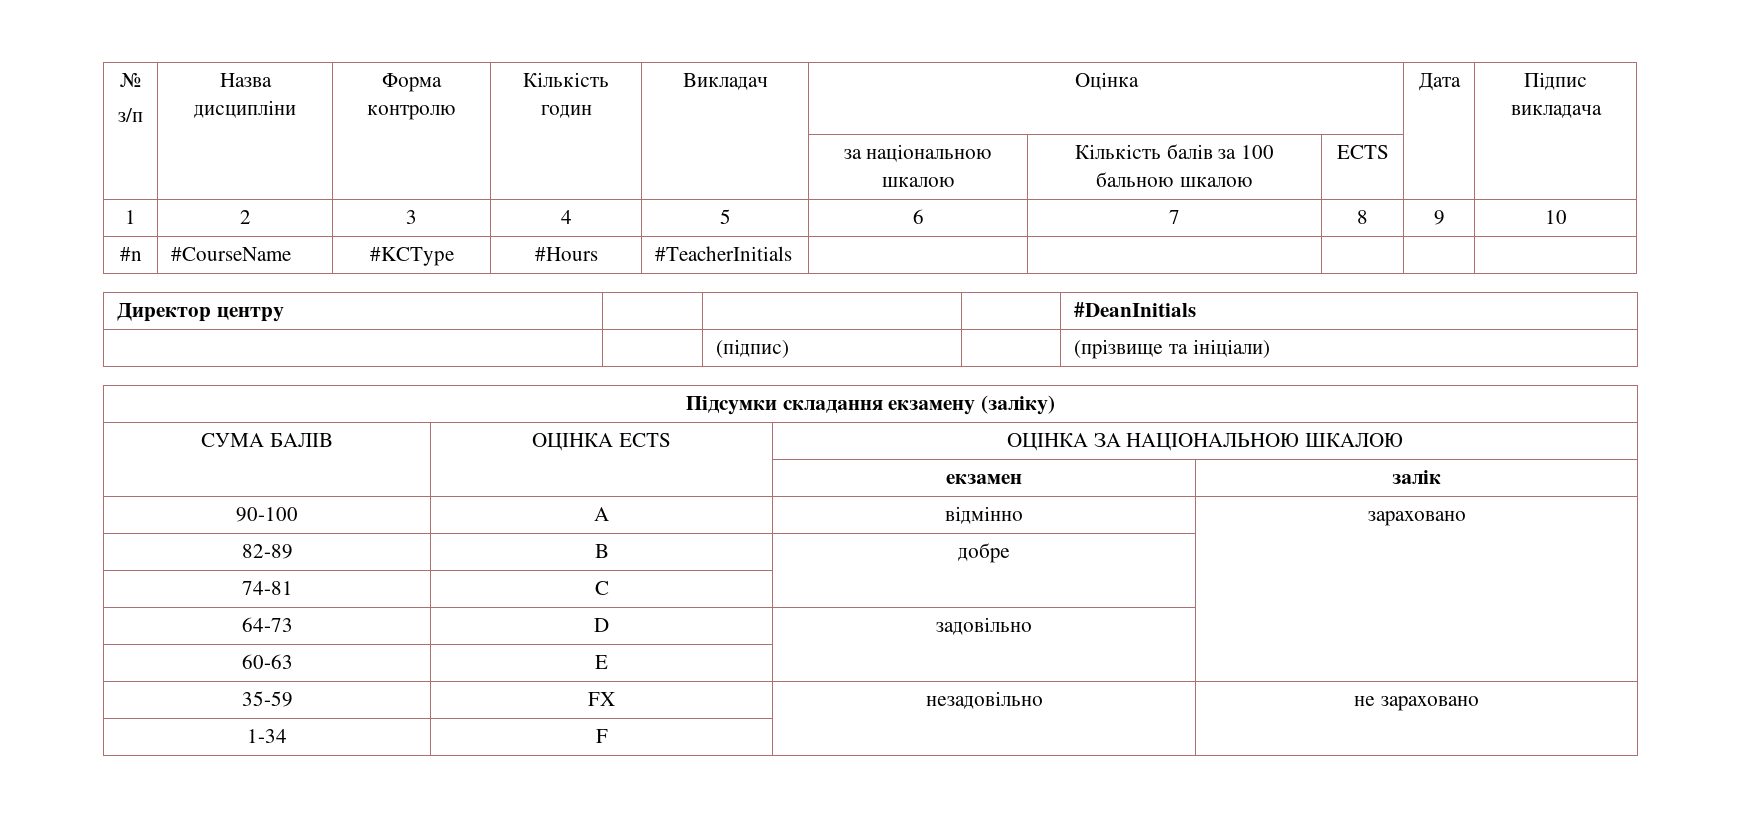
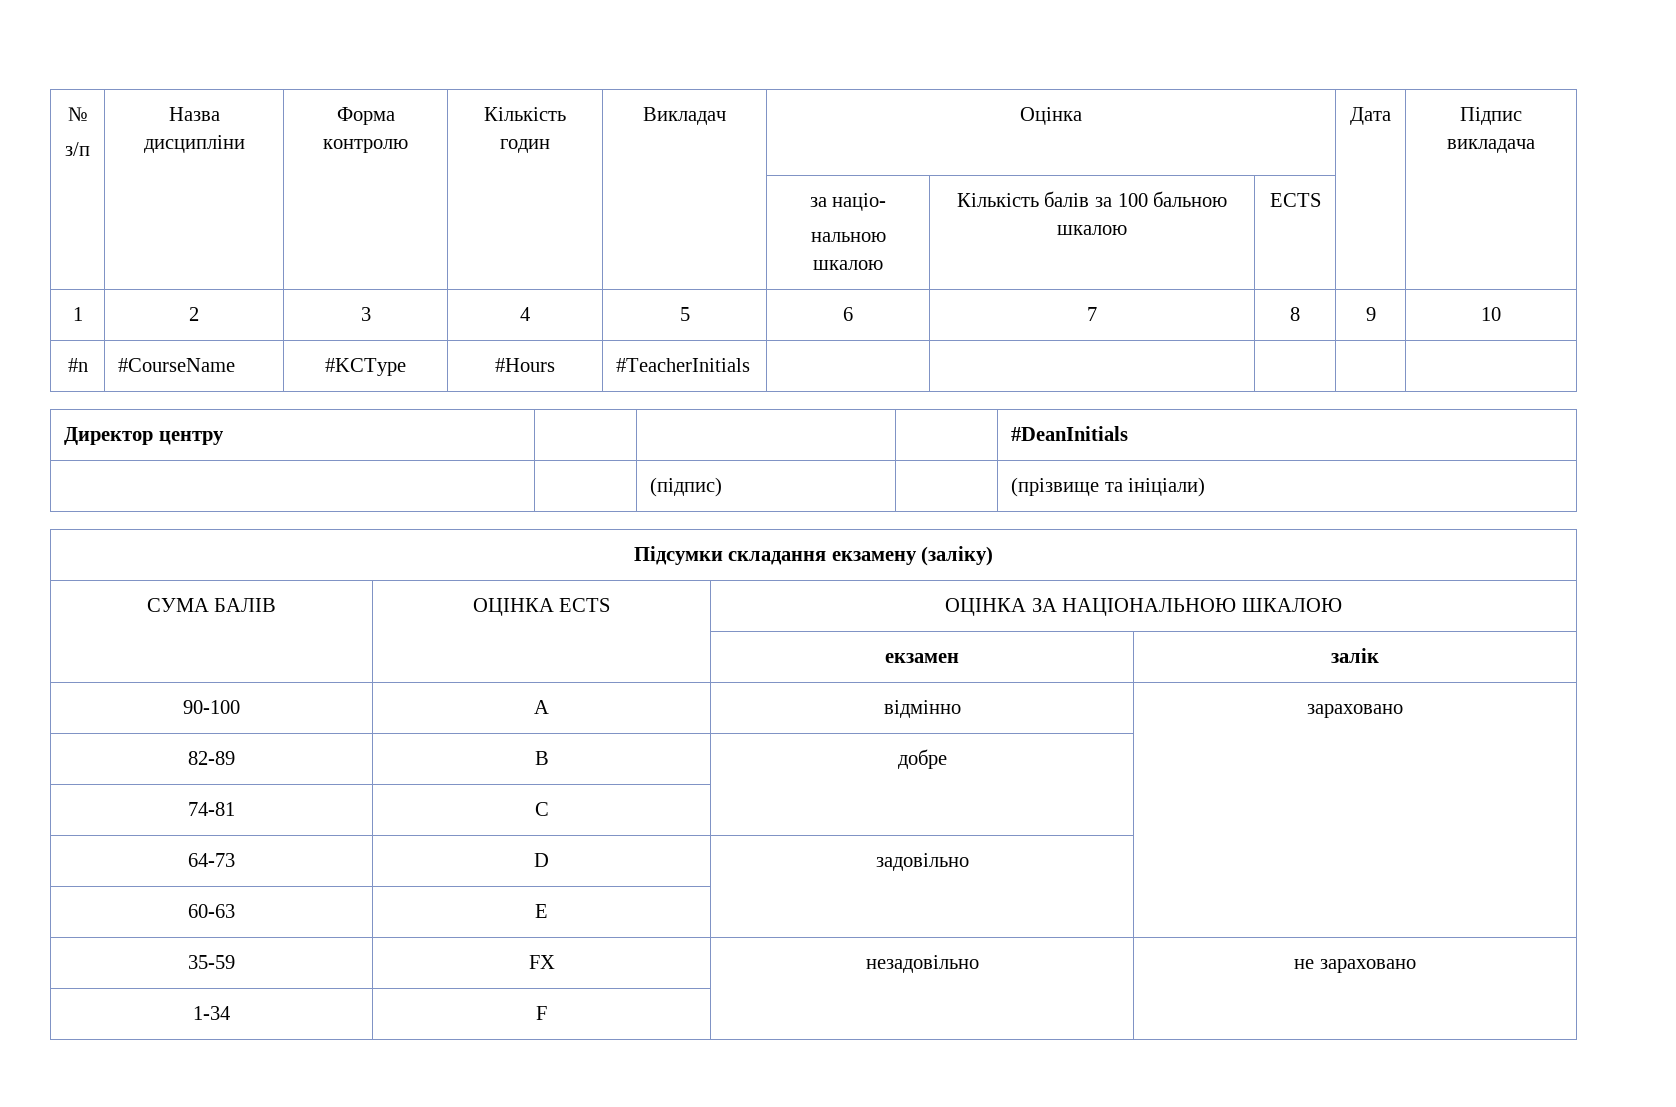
- | | | | | за національною шкалою | Кількість балів за 100 бальною шкалою | ECTS | |
+ | | | | | за націо-
+ нальною шкалою | Кількість балів за 100 бальною шкалою | ECTS | |

